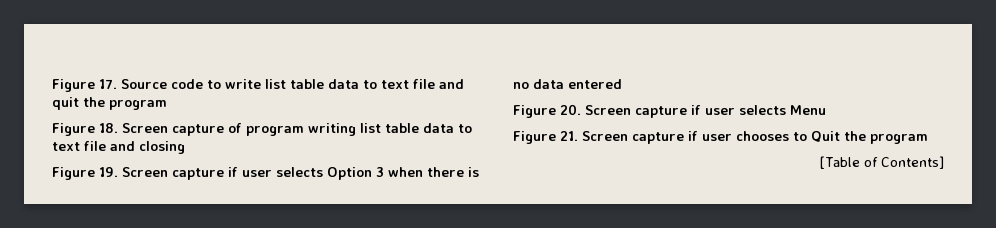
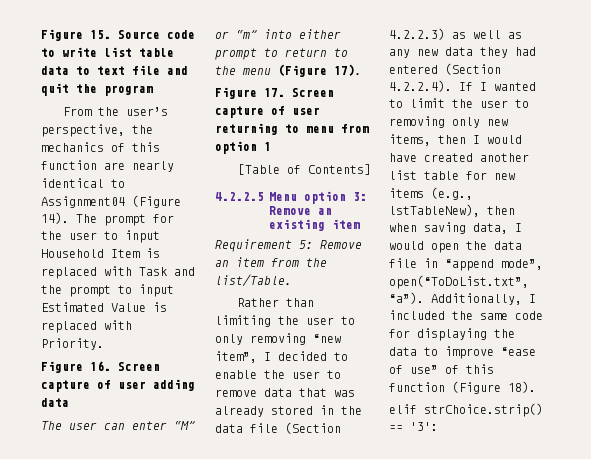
- Figure 17. Source code to write list table data to text file and quit the program
+ Figure 15. Source code to write list table data to text file and quit the program
- Figure 18. Screen capture of program writing list table data to text file and closing
- Figure 19. Screen capture if user selects Option 3 when there is no data entered
- Figure 20. Screen capture if user selects Menu
- Figure 21. Screen capture if user chooses to Quit the program
+ From the user’s perspective, the mechanics of this function are nearly identical to Assignment04 (Figure 14). The prompt for the user to input Household Item is replaced with Task and the prompt to input Estimated Value is replaced with Priority.
+ Figure 16. Screen capture of user adding data
+ The user can enter “M” or “m” into either prompt to return to the menu (Figure 17).
+ Figure 17. Screen capture of user returning to menu from option 1
  [Table of Contents]
+ 4.2.2.5 Menu option 3: Remove an existing item
+ Requirement 5: Remove an item from the list/Table.
+ Rather than limiting the user to only removing “new item”, I decided to enable the user to remove data that was already stored in the data file (Section 4.2.2.3) as well as any new data they had entered (Section 4.2.2.4). If I wanted to limit the user to removing only new items, then I would have created another list table for new items (e.g., lstTableNew), then when saving data, I would open the data file in “append mode”, open(“ToDoList.txt”, “a”). Additionally, I included the same code for displaying the data to improve “ease of use” of this function (Figure 18).
+ elif strChoice.strip() == '3':

